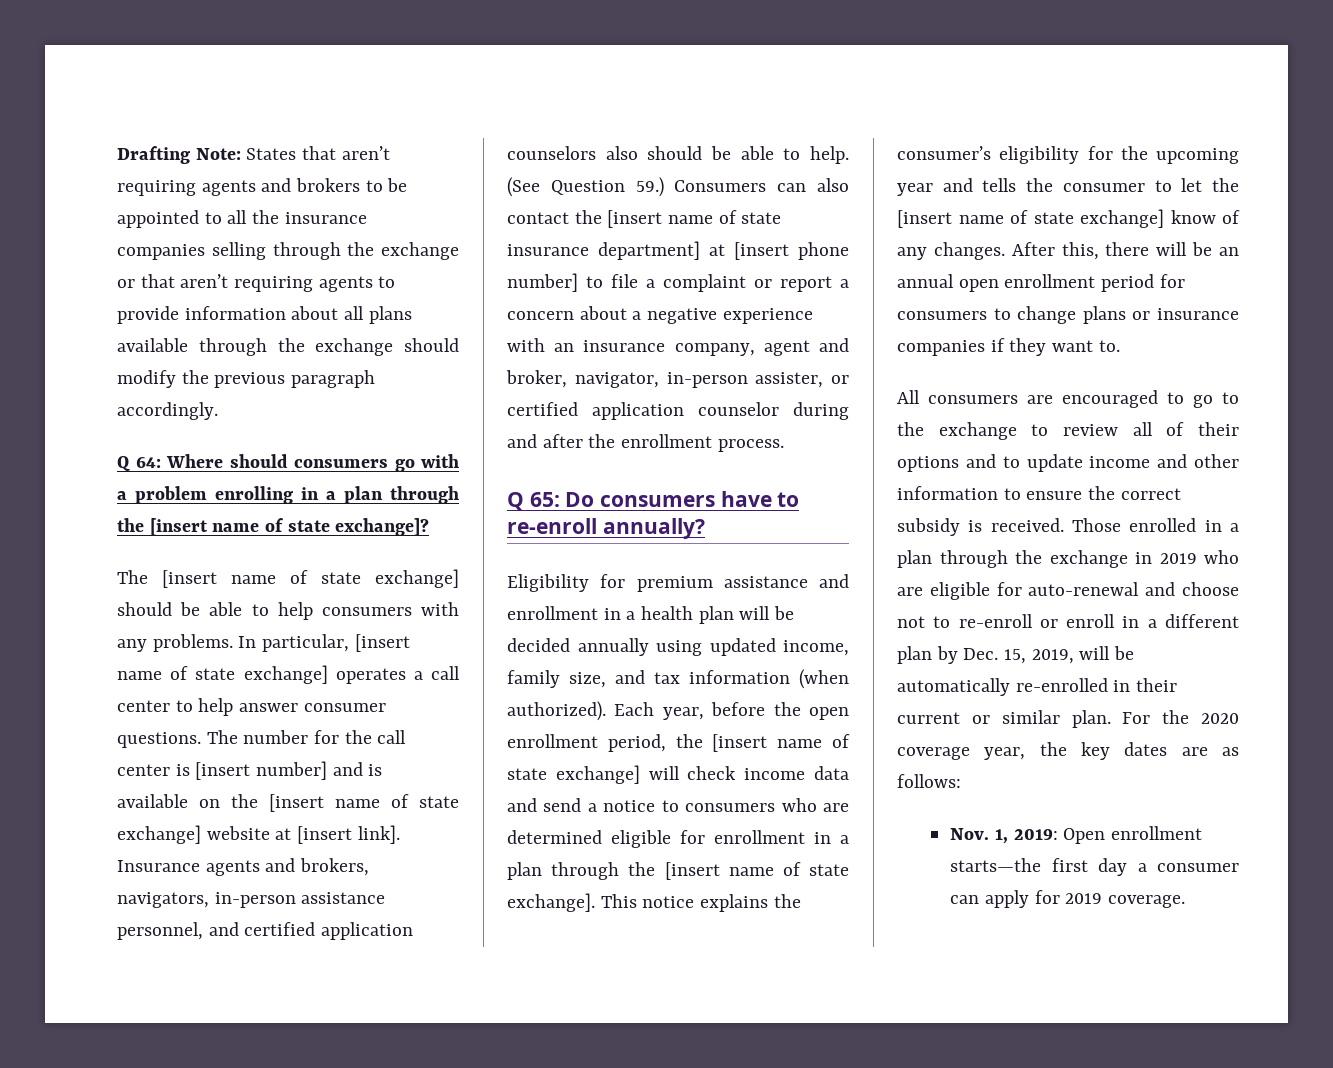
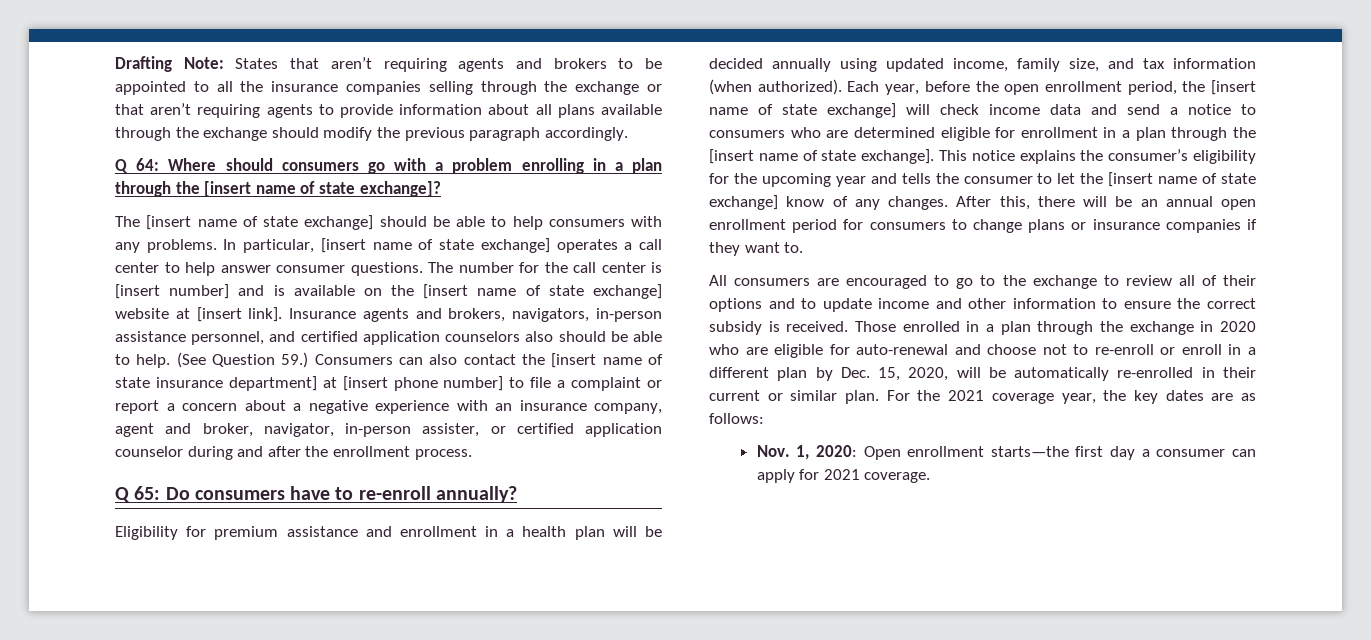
- Those enrolled in a plan through the exchange in 2019 who are eligible for auto-renewal and choose not to re-enroll or enroll in a different plan by Dec. 15, 2019, will be automatically re-enrolled in their current or similar plan.
+ Those enrolled in a plan through the exchange in 2020 who are eligible for auto-renewal and choose not to re-enroll or enroll in a different plan by Dec. 15, 2020, will be automatically re-enrolled in their current or similar plan.
- For the 2020 coverage year, the key dates are as follows:
+ For the 2021 coverage year, the key dates are as follows:
- Nov. 1, 2019: Open enrollment starts—the first day a consumer can apply for 2019 coverage.
+ Nov. 1, 2020: Open enrollment starts—the first day a consumer can apply for 2021 coverage.

